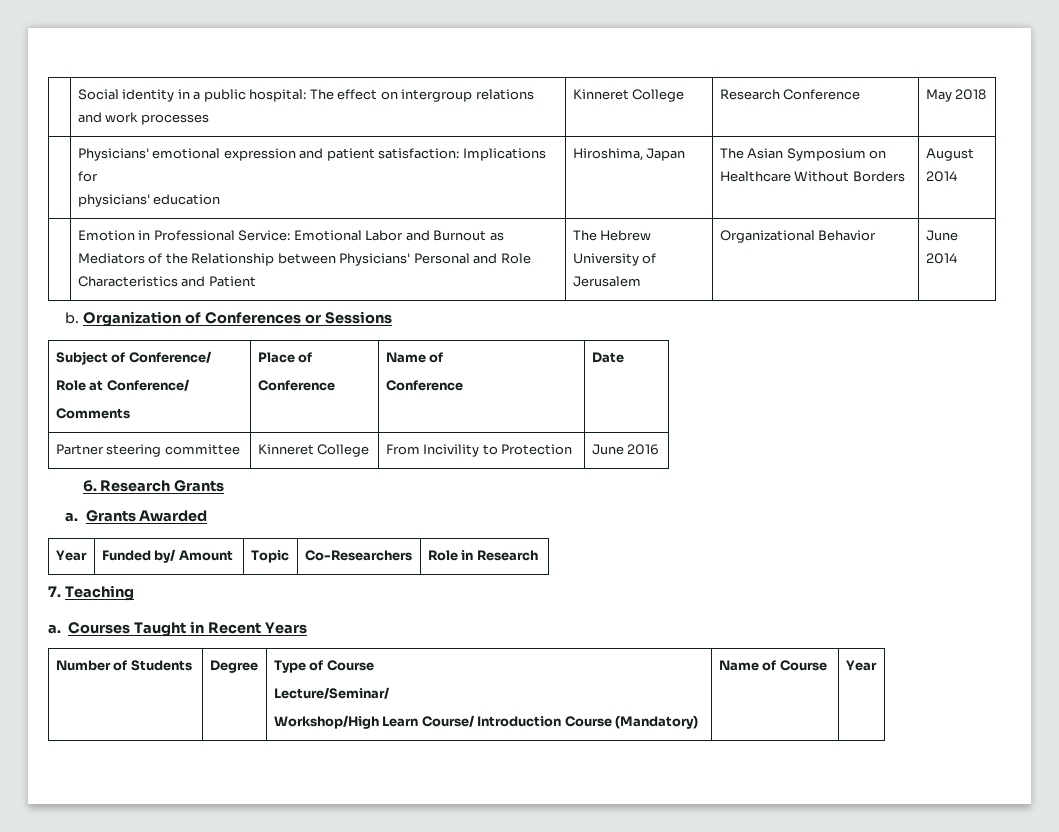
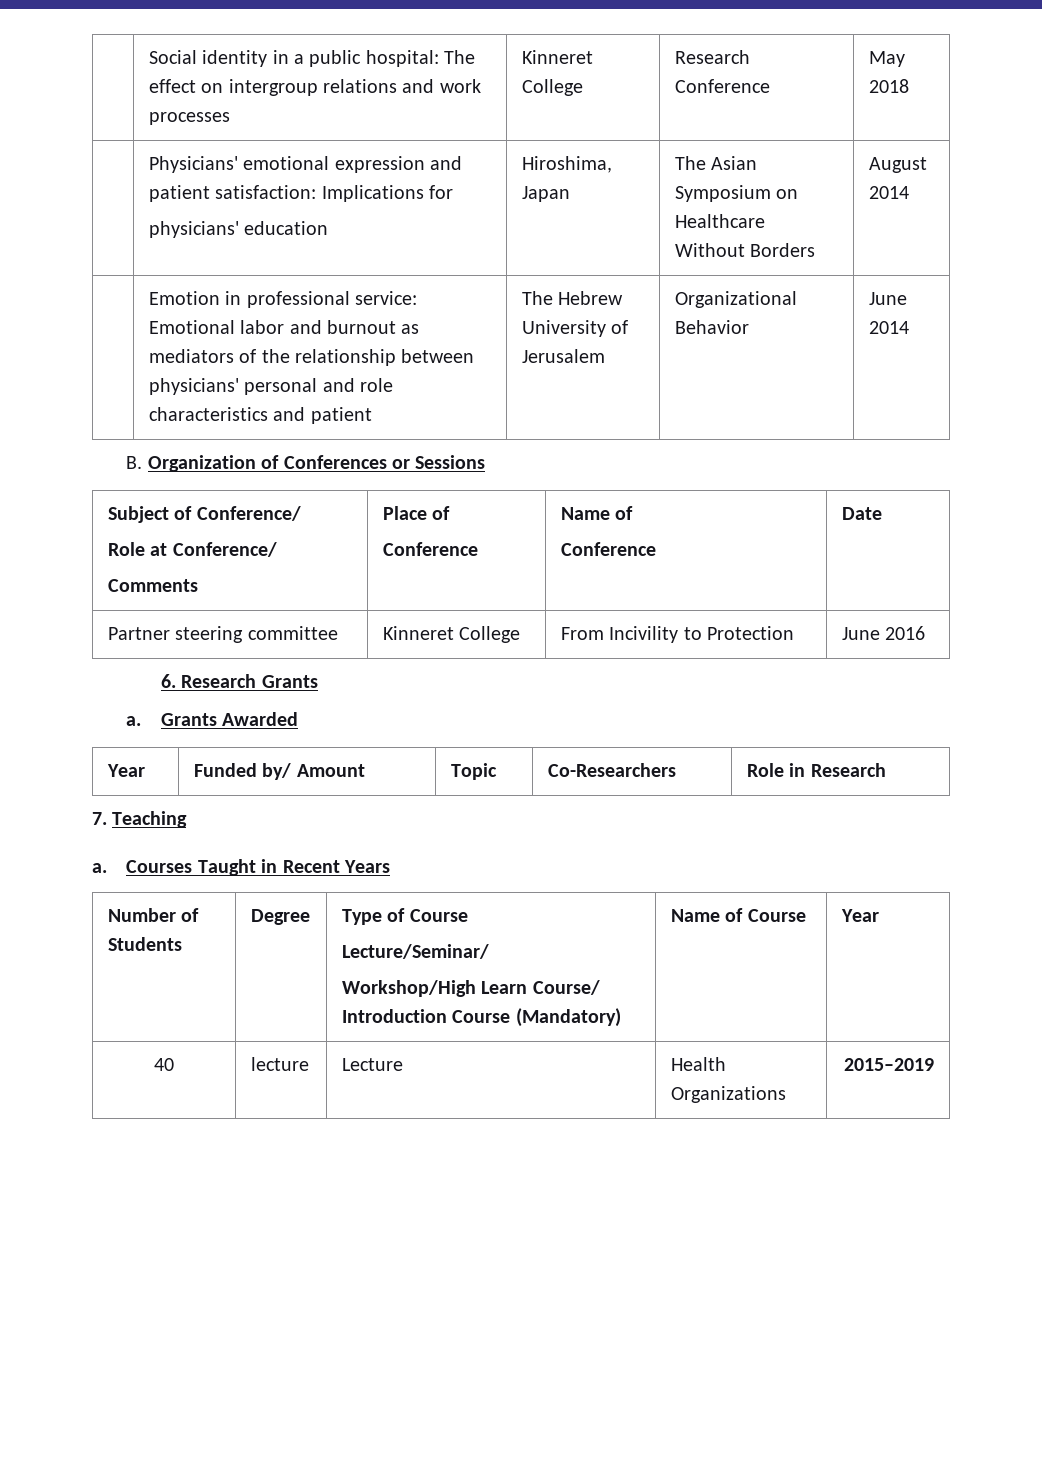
- | Emotion in Professional Service: Emotional Labor and Burnout as Mediators of the Relationship between Physicians' Personal and Role Characteristics and Patient | The Hebrew University of Jerusalem | Organizational Behavior | June 2014
+ | Emotion in professional service: Emotional labor and burnout as mediators of the relationship between physicians' personal and role characteristics and patient | The Hebrew University of Jerusalem | Organizational Behavior | June 2014
- b. Organization of Conferences or Sessions
+ B. Organization of Conferences or Sessions
+ 40 | lecture | Lecture | Health Organizations | 2015–2019

